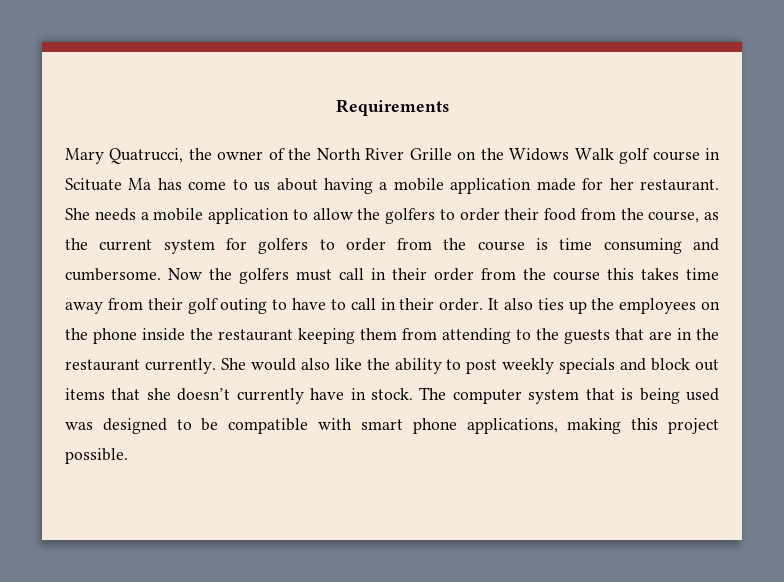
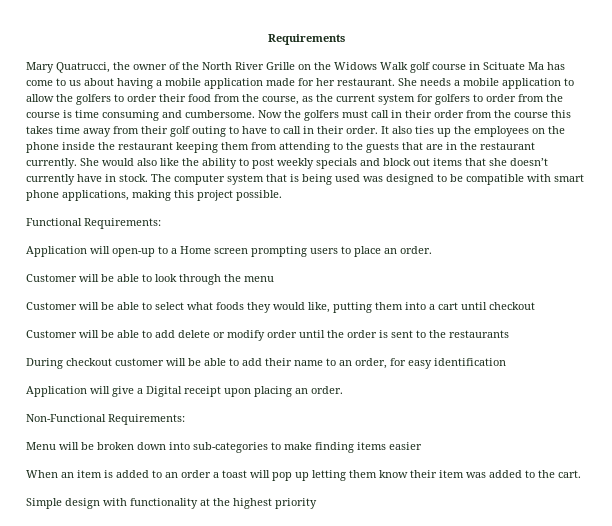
+ Functional Requirements:
+ Application will open-up to a Home screen prompting users to place an order.
+ Customer will be able to look through the menu
+ Customer will be able to select what foods they would like, putting them into a cart until checkout
+ Customer will be able to add delete or modify order until the order is sent to the restaurants
+ During checkout customer will be able to add their name to an order, for easy identification
+ Application will give a Digital receipt upon placing an order.
+ Non-Functional Requirements:
+ Menu will be broken down into sub-categories to make finding items easier
+ When an item is added to an order a toast will pop up letting them know their item was added to the cart.
+ Simple design with functionality at the highest priority

